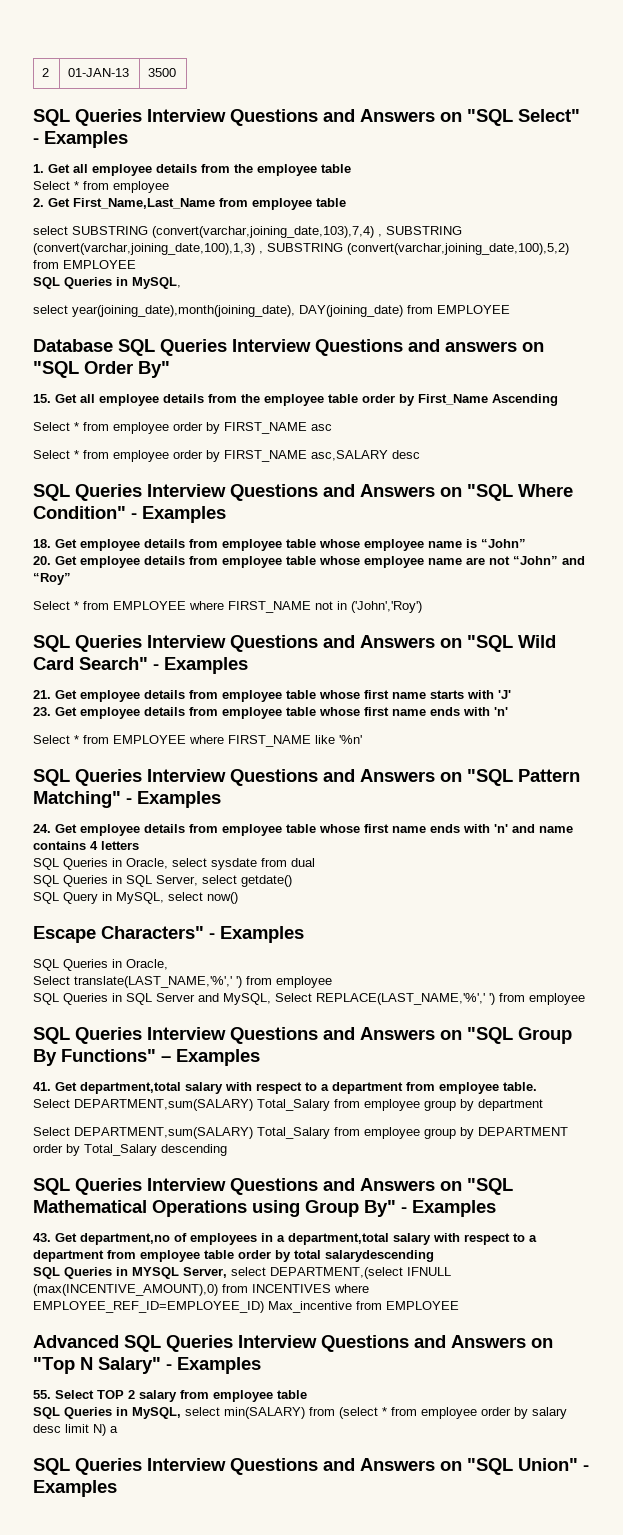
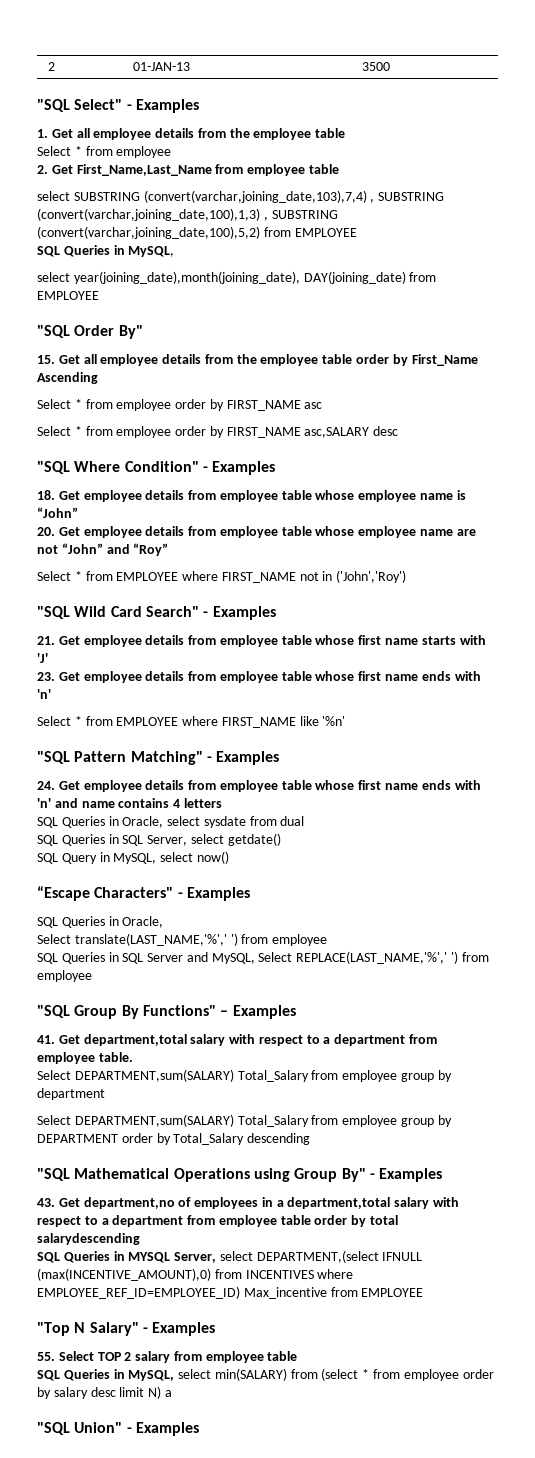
- SQL Queries Interview Questions and Answers on "SQL Select" - Examples
+ "SQL Select" - Examples
- Database SQL Queries Interview Questions and answers on "SQL Order By"
+ "SQL Order By"
- SQL Queries Interview Questions and Answers on "SQL Where Condition" - Examples
+ "SQL Where Condition" - Examples
- SQL Queries Interview Questions and Answers on "SQL Wild Card Search" - Examples
+ "SQL Wild Card Search" - Examples
- SQL Queries Interview Questions and Answers on "SQL Pattern Matching" - Examples
+ "SQL Pattern Matching" - Examples
- Escape Characters" - Examples
+ “Escape Characters" - Examples
- SQL Queries Interview Questions and Answers on "SQL Group By Functions" – Examples
+ "SQL Group By Functions" – Examples
- SQL Queries Interview Questions and Answers on "SQL Mathematical Operations using Group By" - Examples
+ "SQL Mathematical Operations using Group By" - Examples
- Advanced SQL Queries Interview Questions and Answers on "Top N Salary" - Examples
+ "Top N Salary" - Examples
- SQL Queries Interview Questions and Answers on "SQL Union" - Examples
+ "SQL Union" - Examples

